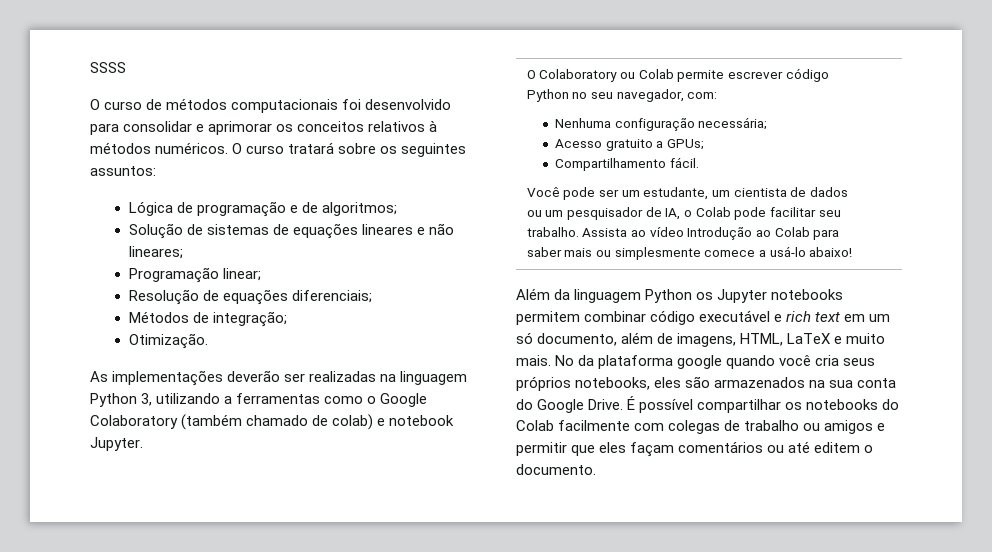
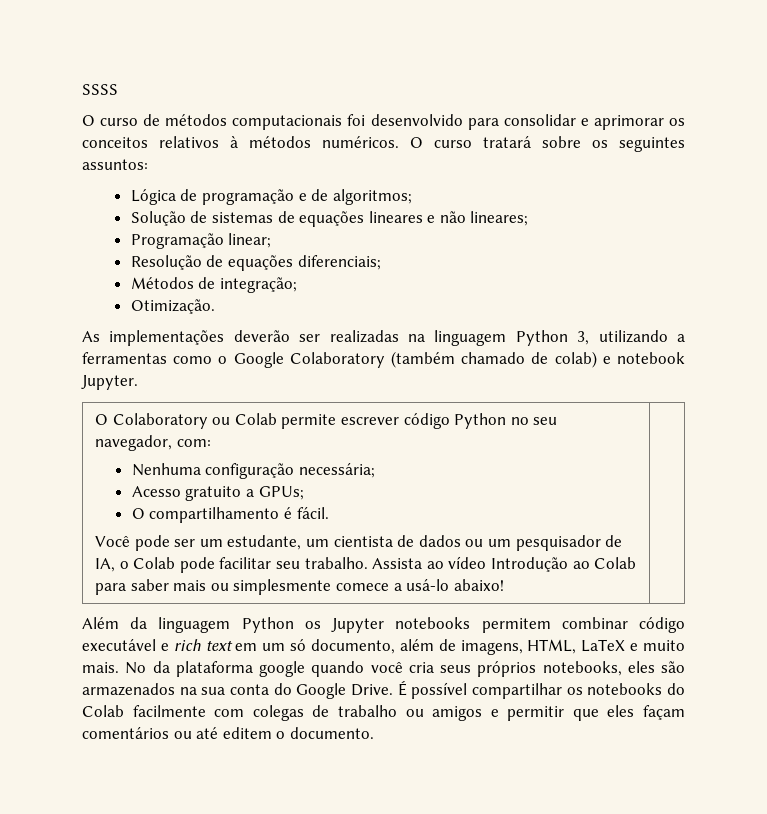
- Compartilhamento fácil.
+ O compartilhamento é fácil.

